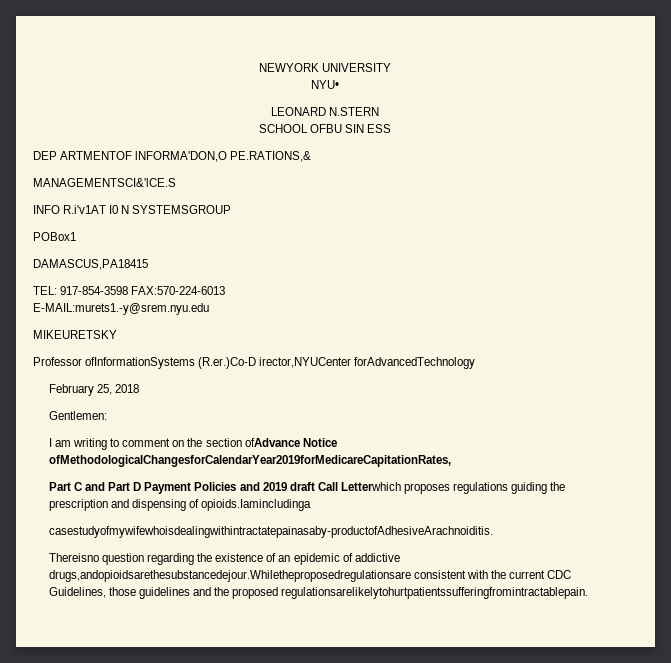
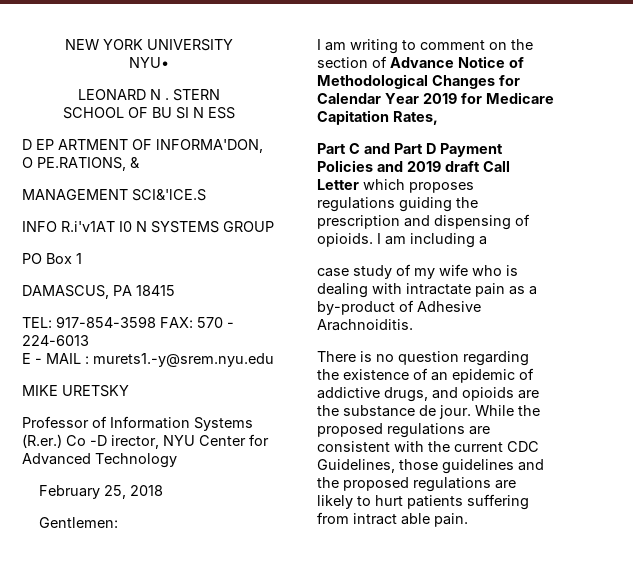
- NEWYORK UNIVERSITY
+ NEW YORK UNIVERSITY
- LEONARD N.STERN
- SCHOOL OFBU SIN ESS
- DEP ARTMENTOF lNFORMA'DON,O PE.RATIONS,&
- MANAGEMENTSCI&'lCE.S
- INFO R.i'v1AT I0 N SYSTEMSGROUP
- POBox1
- DAMASCUS,PA18415
- TEL: 917-854-3598 FAX:570-224-6013
- E-MAIL:murets1.-y@srem.nyu.edu
- MIKEURETSKY
- Professor ofInformationSystems (R.er.)Co-D irector,NYUCenter forAdvancedTechnology
+ LEONARD N . STERN
+ SCHOOL OF BU SI N ESS
+ D EP ARTMENT OF lNFORMA'DON, O PE.RATIONS, &
+ MANAGEMENT SCI&'lCE.S
+ INFO R.i'v1AT I0 N SYSTEMS GROUP
+ PO Box 1
+ DAMASCUS, PA 18415
+ TEL: 917-854-3598 FAX: 570 - 224-6013
+ E - MAIL : murets1.-y@srem.nyu.edu
+ MIKE URETSKY
+ Professor of Information Systems (R.er.) Co -D irector, NYU Center for Advanced Technology
- I am writing to comment on the section ofAdvance Notice ofMethodologicalChangesforCalendarYear2019forMedicareCapitationRates,
+ I am writing to comment on the section of Advance Notice of Methodological Changes for Calendar Year 2019 for Medicare Capitation Rates,
- Part C and Part D Payment Policies and 2019 draft Call Letterwhich proposes regulations guiding the prescription and dispensing of opioids.Iamincludinga
- casestudyofmywifewhoisdealingwithintractatepainasaby-productofAdhesiveArachnoiditis.
- Thereisno question regarding the existence of an epidemic of addictive drugs,andopioidsarethesubstancedejour.Whiletheproposedregulationsare consistent with the current CDC Guidelines, those guidelines and the proposed regulationsarelikelytohurtpatientssufferingfromintractablepain.
+ Part C and Part D Payment Policies and 2019 draft Call Letter which proposes regulations guiding the prescription and dispensing of opioids. I am including a
+ case study of my wife who is dealing with intractate pain as a by-product of Adhesive Arachnoiditis.
+ There is no question regarding the existence of an epidemic of addictive drugs, and opioids are the substance de jour. While the proposed regulations are consistent with the current CDC Guidelines, those guidelines and the proposed regulations are likely to hurt patients suffering from intract able pain.

